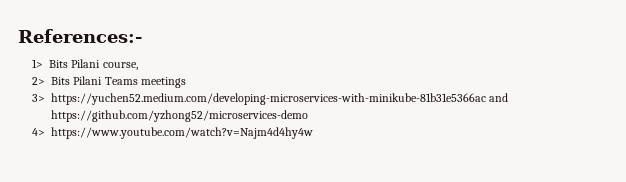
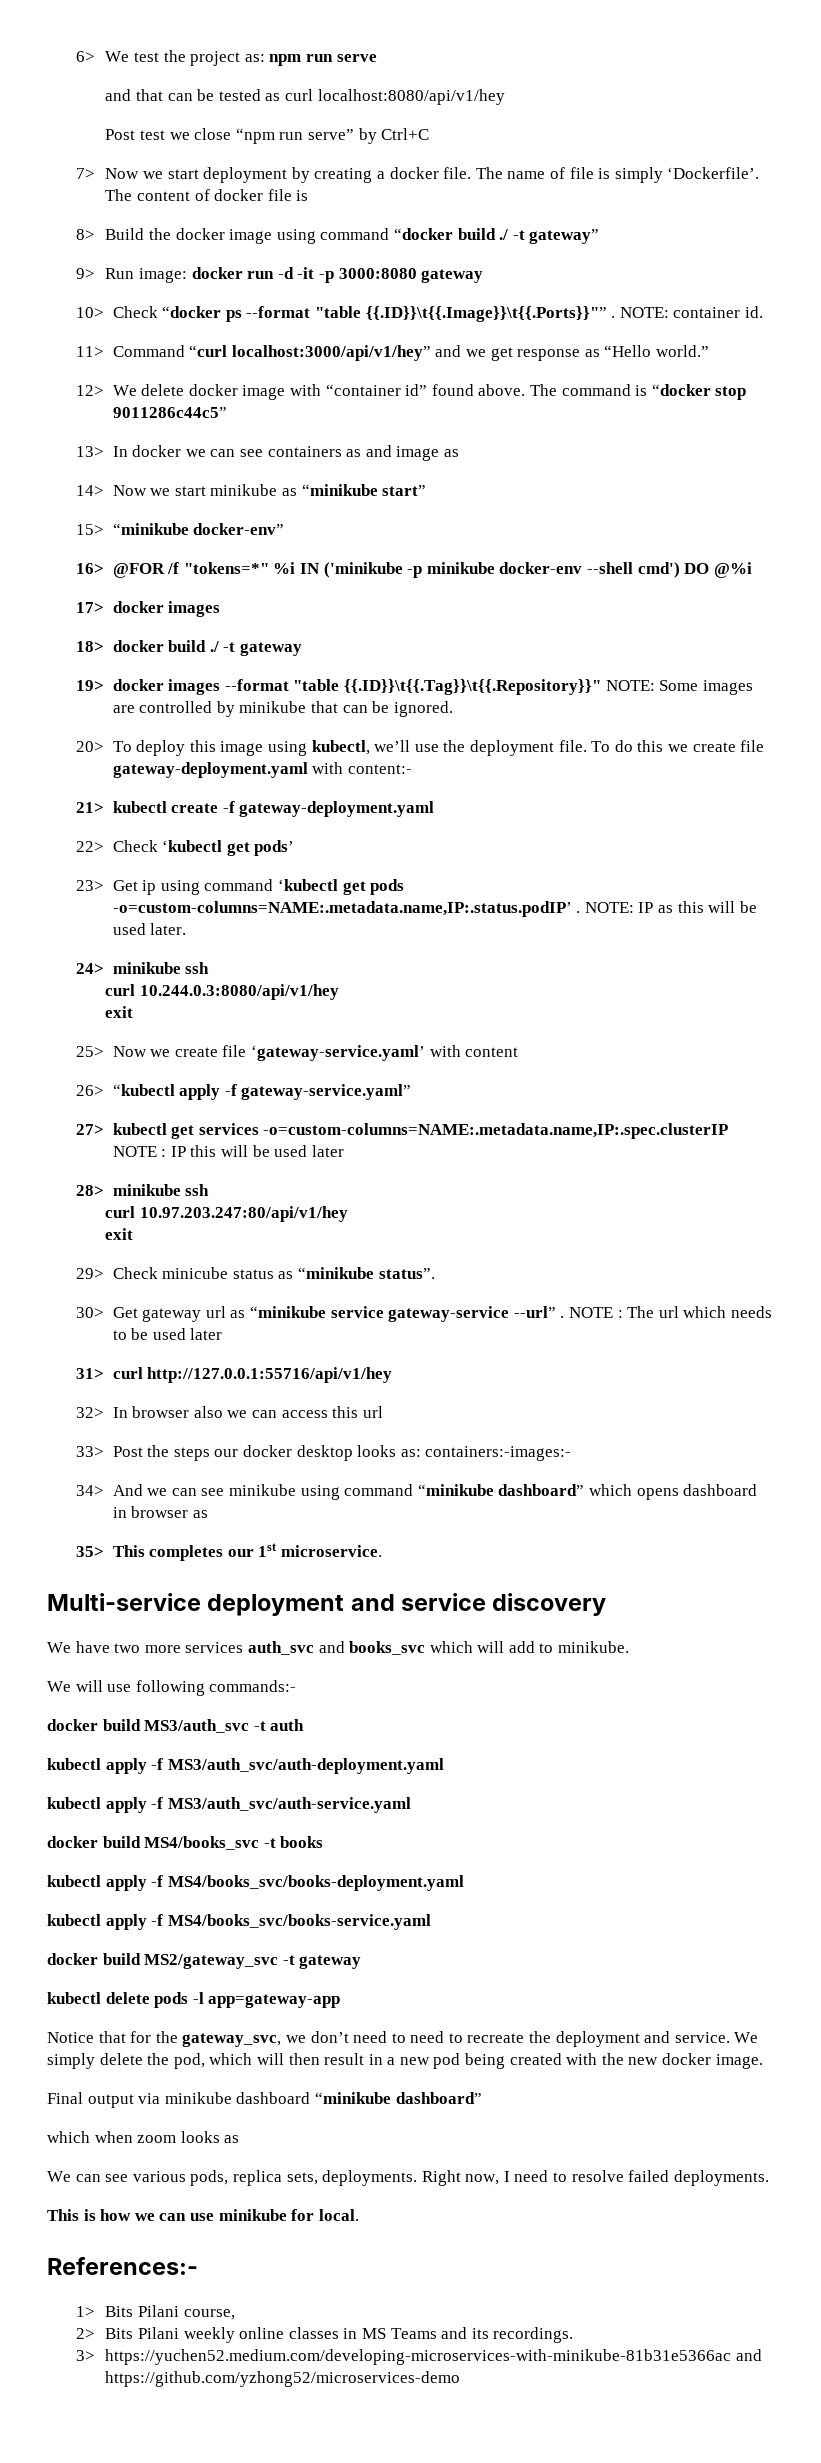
+ 6> We test the project as: npm run serve
+ and that can be tested as curl localhost:8080/api/v1/hey
+ Post test we close “npm run serve” by Ctrl+C
+ 7> Now we start deployment by creating a docker file. The name of file is simply ‘Dockerfile’. The content of docker file is
+ 8> Build the docker image using command “docker build ./ -t gateway”
+ 9> Run image: docker run -d -it -p 3000:8080 gateway
+ 10> Check “docker ps --format "table {{.ID}}\t{{.Image}}\t{{.Ports}}"” . NOTE: container id.
+ 11> Command “curl localhost:3000/api/v1/hey” and we get response as “Hello world.”
+ 12> We delete docker image with “container id” found above. The command is “docker stop 9011286c44c5”
+ 13> In docker we can see containers as and image as
+ 14> Now we start minikube as “minikube start”
+ 15> “minikube docker-env”
+ 16> @FOR /f "tokens=*" %i IN ('minikube -p minikube docker-env --shell cmd') DO @%i
+ 17> docker images
+ 18> docker build ./ -t gateway
+ 19> docker images --format "table {{.ID}}\t{{.Tag}}\t{{.Repository}}" NOTE: Some images are controlled by minikube that can be ignored.
+ 20> To deploy this image using kubectl, we’ll use the deployment file. To do this we create file gateway-deployment.yaml with content:-
+ 21> kubectl create -f gateway-deployment.yaml
+ 22> Check ‘kubectl get pods’
+ 23> Get ip using command ‘kubectl get pods -o=custom-columns=NAME:.metadata.name,IP:.status.podIP’ . NOTE: IP as this will be used later.
+ 24> minikube ssh
+ curl 10.244.0.3:8080/api/v1/hey
+ exit
+ 25> Now we create file ‘gateway-service.yaml’ with content
+ 26> “kubectl apply -f gateway-service.yaml”
+ 27> kubectl get services -o=custom-columns=NAME:.metadata.name,IP:.spec.clusterIP NOTE : IP this will be used later
+ 28> minikube ssh
+ curl 10.97.203.247:80/api/v1/hey
+ exit
+ 29> Check minicube status as “minikube status”.
+ 30> Get gateway url as “minikube service gateway-service --url” . NOTE : The url which needs to be used later
+ 31> curl http://127.0.0.1:55716/api/v1/hey
+ 32> In browser also we can access this url
+ 33> Post the steps our docker desktop looks as: containers:-images:-
+ 34> And we can see minikube using command “minikube dashboard” which opens dashboard in browser as
+ 35> This completes our 1st microservice.
+ Multi-service deployment and service discovery
+ We have two more services auth_svc and books_svc which will add to minikube.
+ We will use following commands:-
+ docker build MS3/auth_svc -t auth
+ kubectl apply -f MS3/auth_svc/auth-deployment.yaml
+ kubectl apply -f MS3/auth_svc/auth-service.yaml
+ docker build MS4/books_svc -t books
+ kubectl apply -f MS4/books_svc/books-deployment.yaml
+ kubectl apply -f MS4/books_svc/books-service.yaml
+ docker build MS2/gateway_svc -t gateway
+ kubectl delete pods -l app=gateway-app
+ Notice that for the gateway_svc, we don’t need to need to recreate the deployment and service. We simply delete the pod, which will then result in a new pod being created with the new docker image.
+ Final output via minikube dashboard “minikube dashboard”
+ which when zoom looks as
+ We can see various pods, replica sets, deployments. Right now, I need to resolve failed deployments.
+ This is how we can use minikube for local.
- 2> Bits Pilani Teams meetings
+ 2> Bits Pilani weekly online classes in MS Teams and its recordings.
- 4> https://www.youtube.com/watch?v=Najm4d4hy4w

